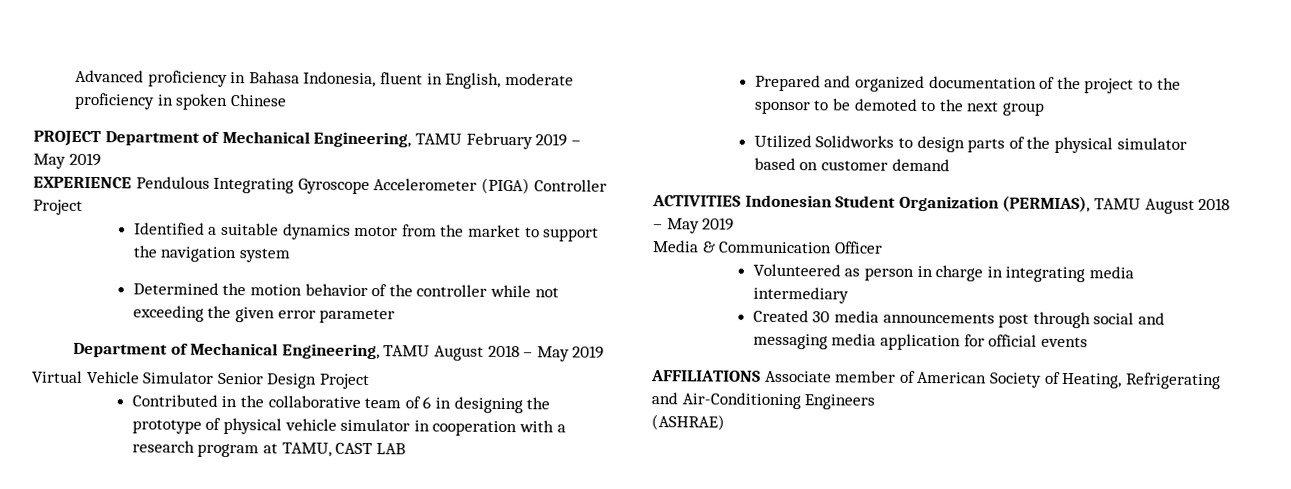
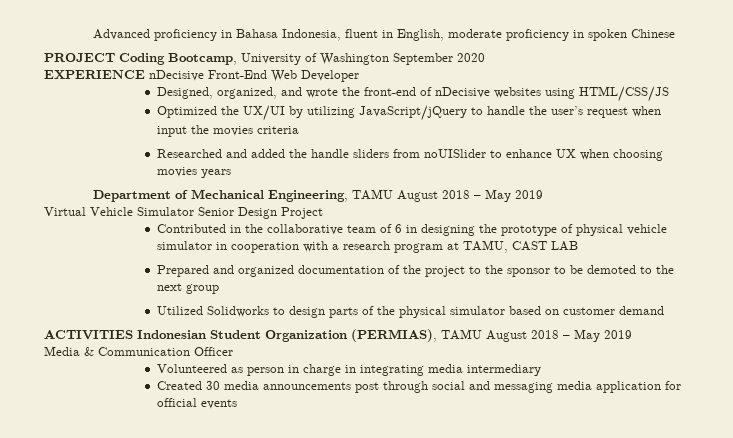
- PROJECT Department of Mechanical Engineering, TAMU February 2019 – May 2019
- EXPERIENCE Pendulous Integrating Gyroscope Accelerometer (PIGA) Controller Project
- Identified a suitable dynamics motor from the market to support the navigation system
- Determined the motion behavior of the controller while not exceeding the given error parameter
+ PROJECT Coding Bootcamp, University of Washington September 2020
+ EXPERIENCE nDecisive Front-End Web Developer
+ Designed, organized, and wrote the front-end of nDecisive websites using HTML/CSS/JS
+ Optimized the UX/UI by utilizing JavaScript/jQuery to handle the user’s request when input the movies criteria
+ Researched and added the handle sliders from noUISlider to enhance UX when choosing movies years
- AFFILIATIONS Associate member of American Society of Heating, Refrigerating and Air-Conditioning Engineers
- (ASHRAE)

